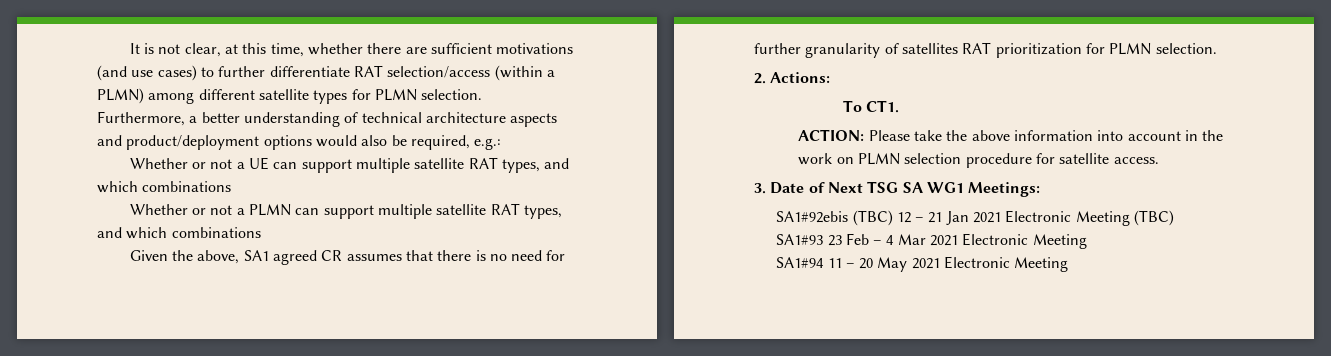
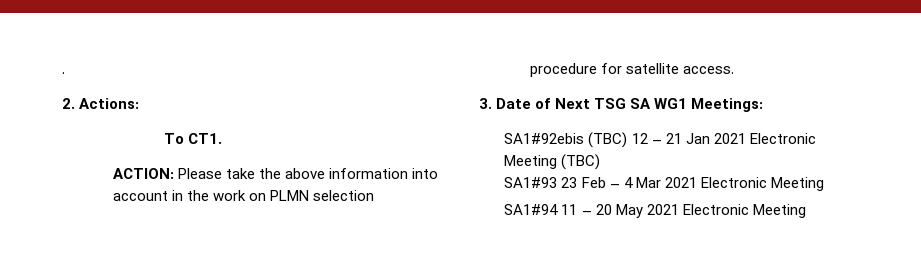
- It is not clear, at this time, whether there are sufficient motivations (and use cases) to further differentiate RAT selection/access (within a PLMN) among different satellite types for PLMN selection. Furthermore, a better understanding of technical architecture aspects and product/deployment options would also be required, e.g.:
- Whether or not a UE can support multiple satellite RAT types, and which combinations
- Whether or not a PLMN can support multiple satellite RAT types, and which combinations
- Given the above, SA1 agreed CR assumes that there is no need for further granularity of satellites RAT prioritization for PLMN selection.
+ .

